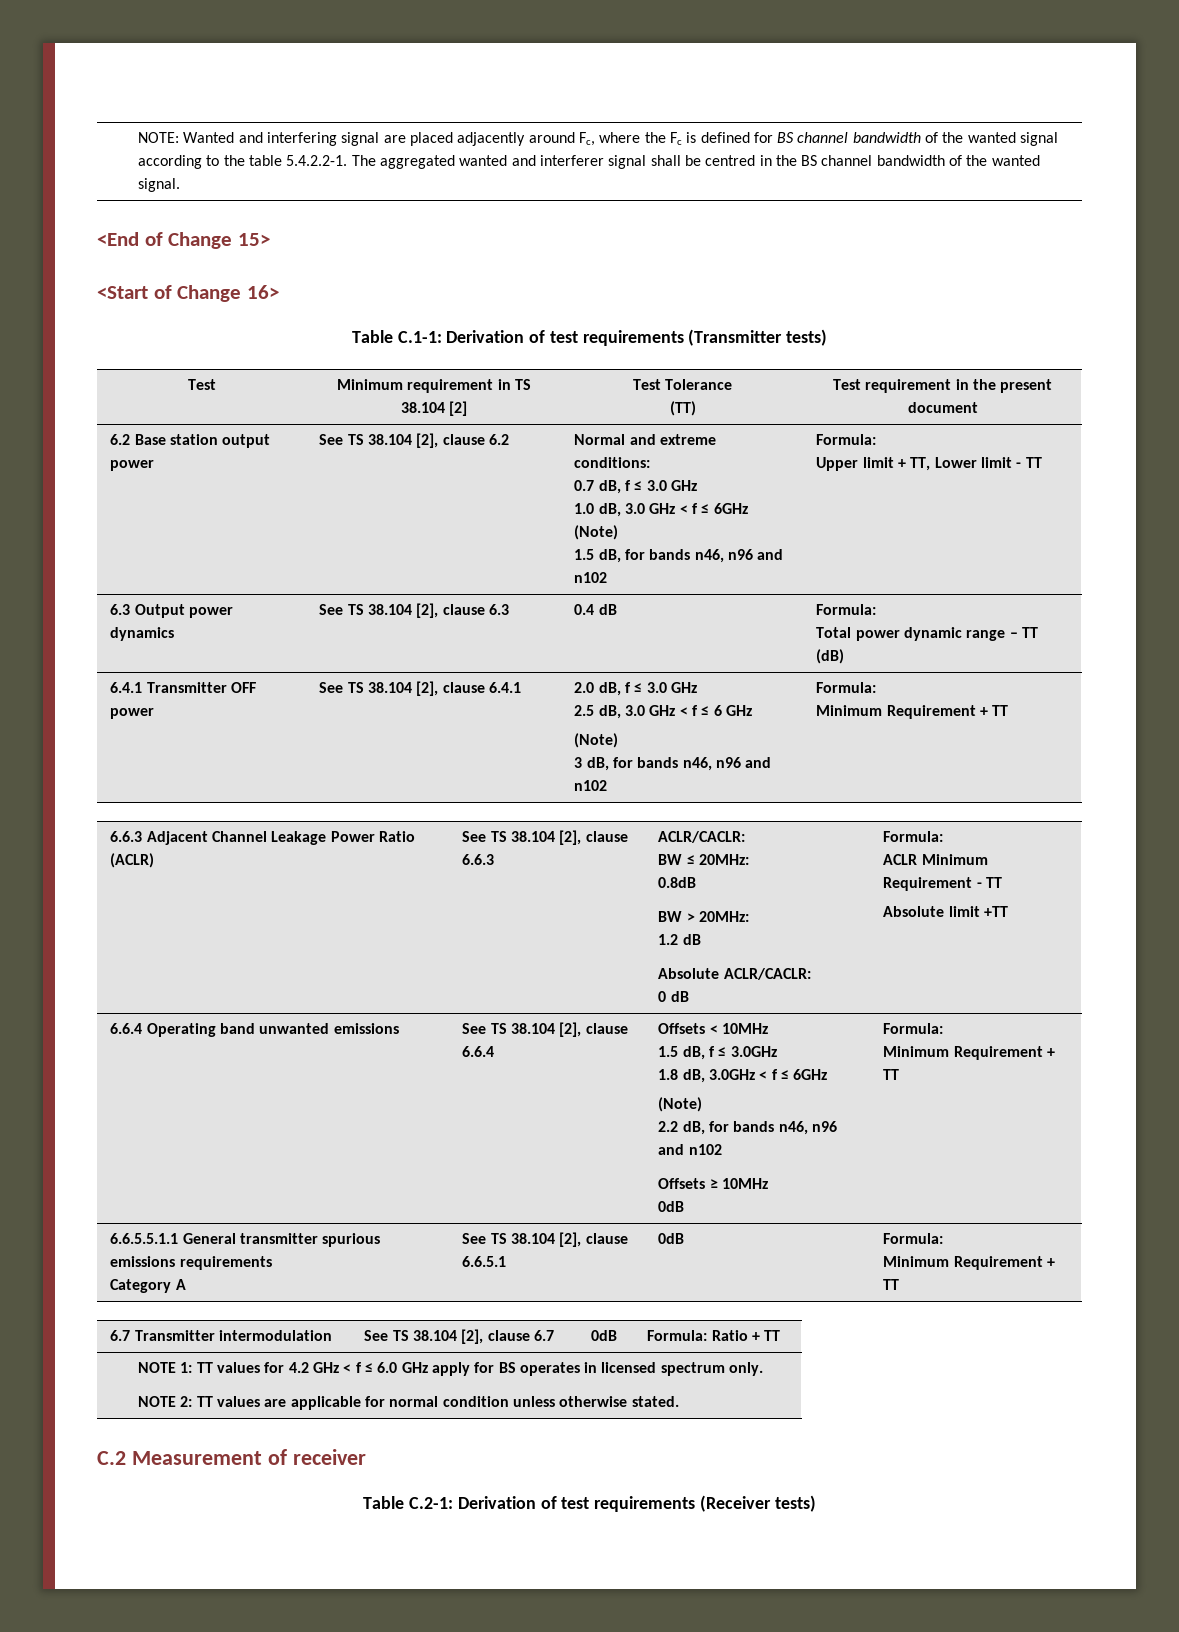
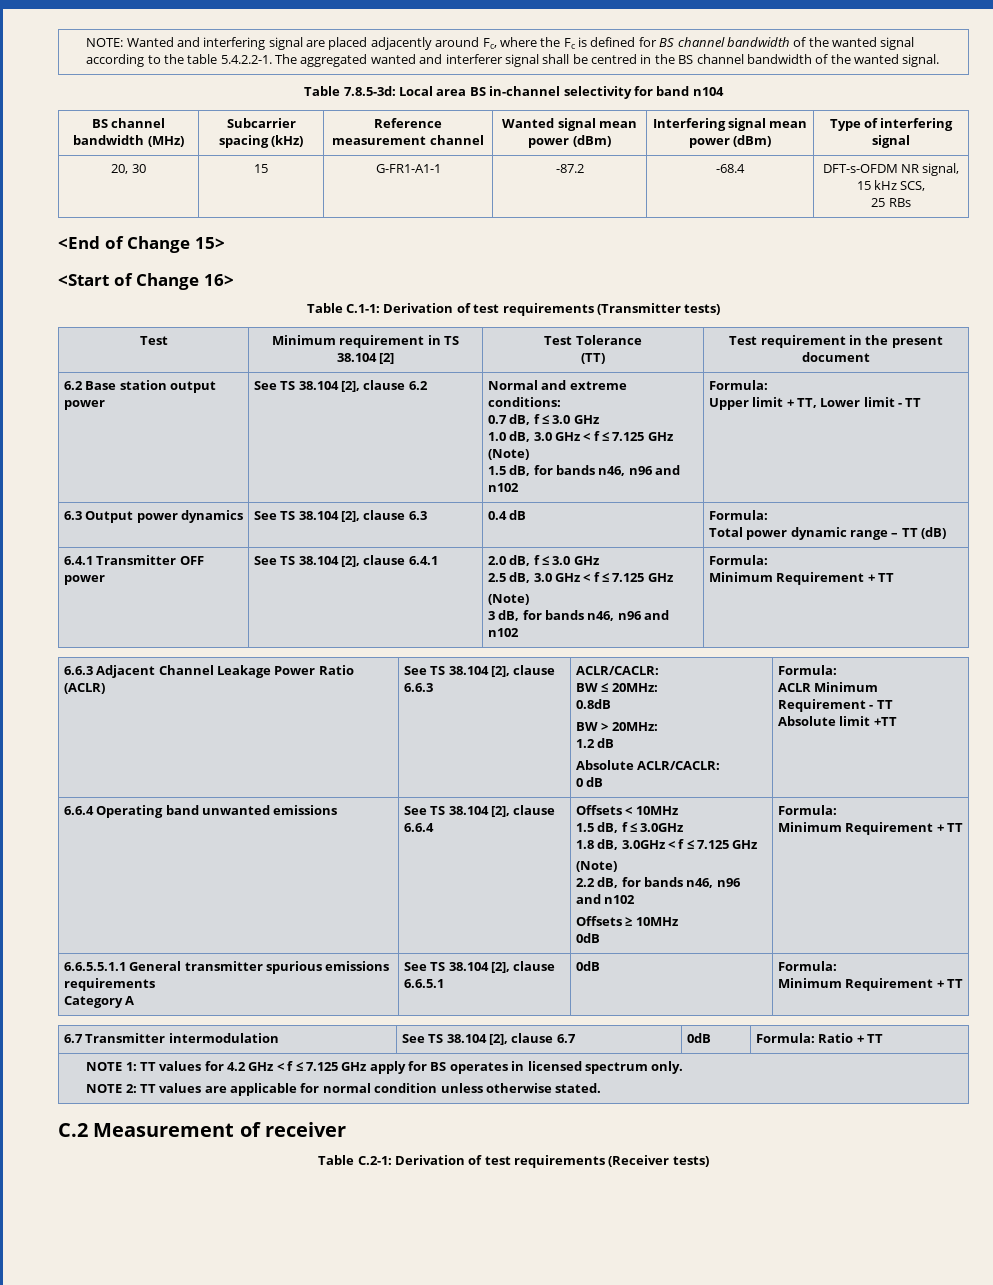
+ Table 7.8.5-3d: Local area BS in-channel selectivity for band n104
+ BS channel bandwidth (MHz) | Subcarrier spacing (kHz) | Reference measurement channel | Wanted signal mean power (dBm) | Interfering signal mean power (dBm) | Type of interfering signal
+ 20, 30 | 15 | G-FR1-A1-1 | -87.2 | -68.4 | DFT-s-OFDM NR signal, 15 kHz SCS,
+ 25 RBs
- 1.0 dB, 3.0 GHz < f ≤ 6GHz (Note)
+ 1.0 dB, 3.0 GHz < f ≤ 7.125 GHz (Note)
  6.4.1 Transmitter OFF power | See TS 38.104 [2], clause 6.4.1 | 2.0 dB, f ≤ 3.0 GHz
- 2.5 dB, 3.0 GHz < f ≤ 6 GHz
+ 2.5 dB, 3.0 GHz < f ≤ 7.125 GHz
- 1.8 dB, 3.0GHz < f ≤ 6GHz
+ 1.8 dB, 3.0GHz < f ≤ 7.125 GHz
- NOTE 1: TT values for 4.2 GHz < f ≤ 6.0 GHz apply for BS operates in licensed spectrum only.
+ NOTE 1: TT values for 4.2 GHz < f ≤ 7.125 GHz apply for BS operates in licensed spectrum only.

